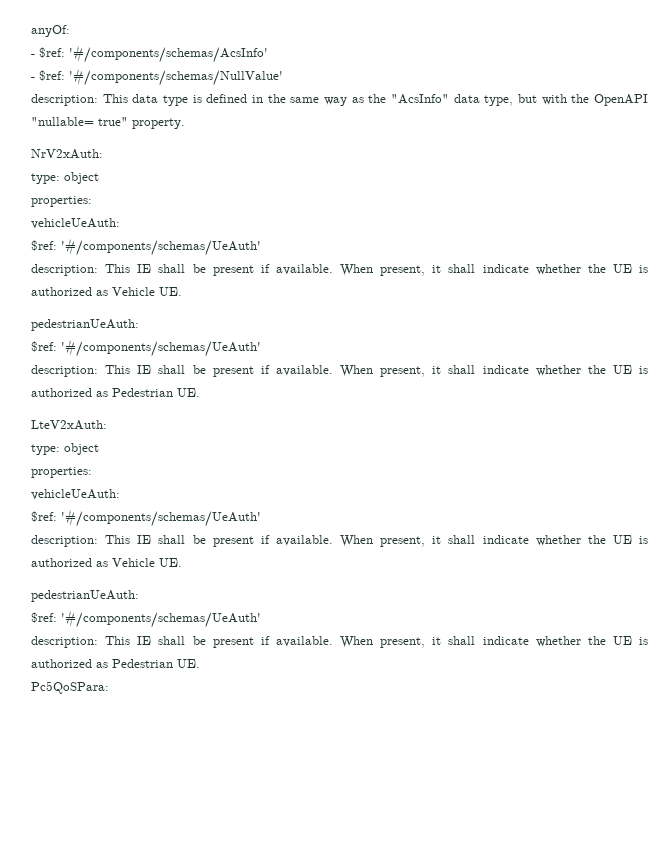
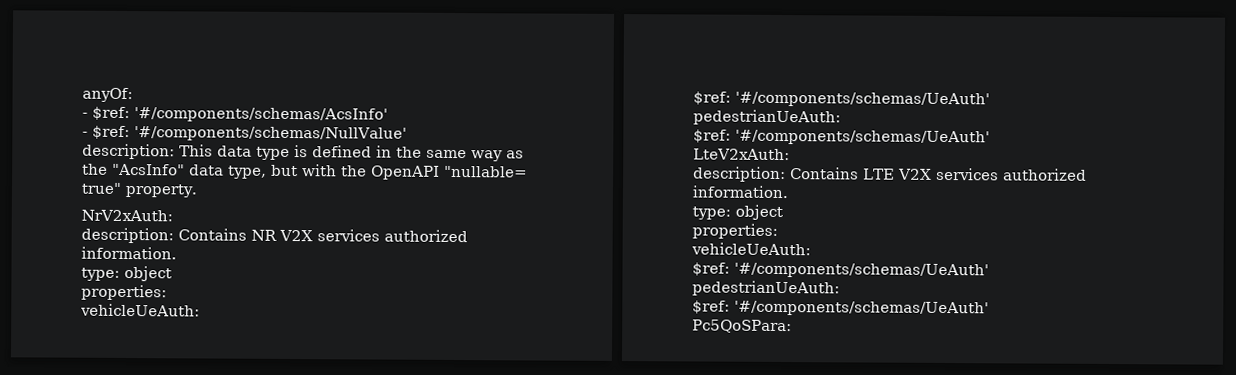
  NrV2xAuth:
+ description: Contains NR V2X services authorized information.
  type: object
  properties:
  vehicleUeAuth:
  $ref: '#/components/schemas/UeAuth'
- description: This IE shall be present if available. When present, it shall indicate whether the UE is authorized as Vehicle UE.
  pedestrianUeAuth:
  $ref: '#/components/schemas/UeAuth'
- description: This IE shall be present if available. When present, it shall indicate whether the UE is authorized as Pedestrian UE.
  LteV2xAuth:
+ description: Contains LTE V2X services authorized information.
  type: object
  properties:
  vehicleUeAuth:
  $ref: '#/components/schemas/UeAuth'
- description: This IE shall be present if available. When present, it shall indicate whether the UE is authorized as Vehicle UE.
  pedestrianUeAuth:
  $ref: '#/components/schemas/UeAuth'
- description: This IE shall be present if available. When present, it shall indicate whether the UE is authorized as Pedestrian UE.

